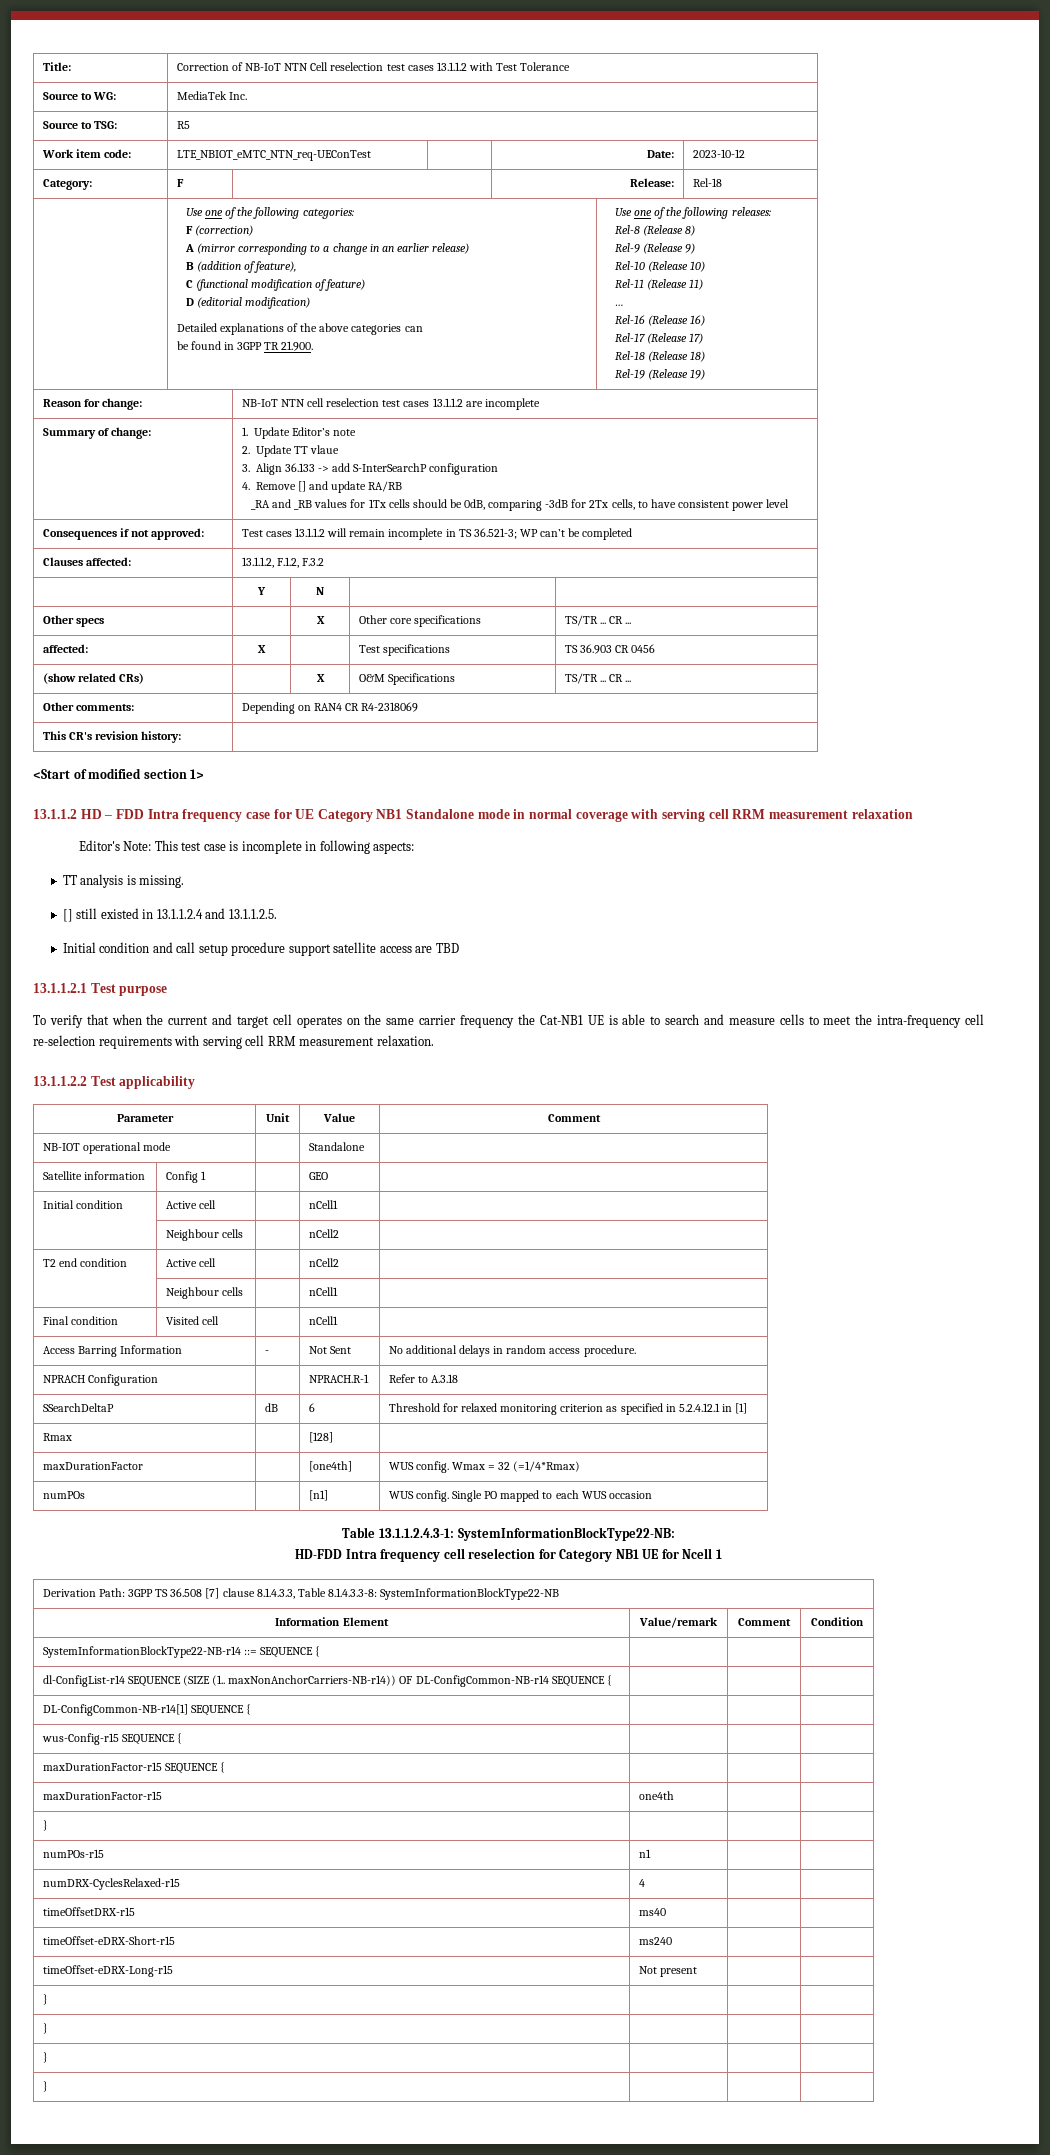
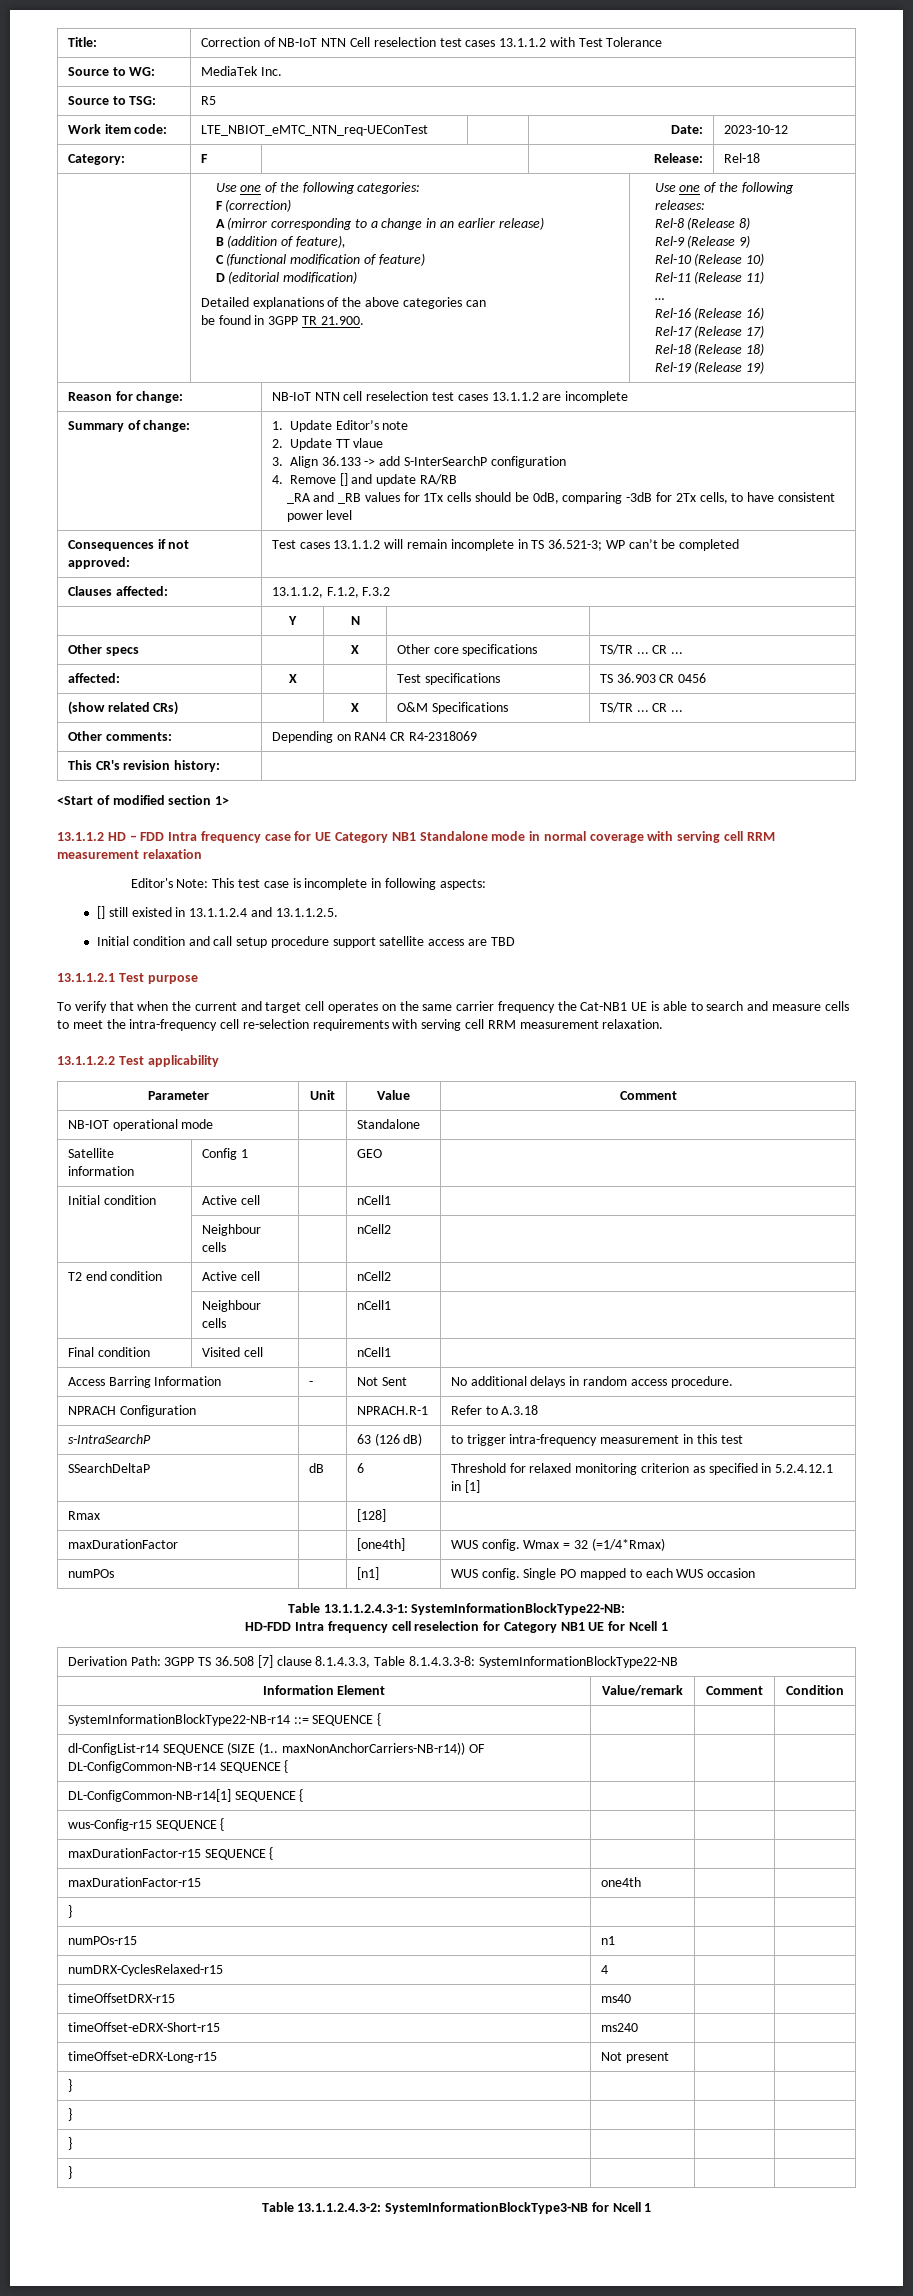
- TT analysis is missing.
+ s-IntraSearchP | | 63 (126 dB) | to trigger intra-frequency measurement in this test
+ Table 13.1.1.2.4.3-2: SystemInformationBlockType3-NB for Ncell 1

